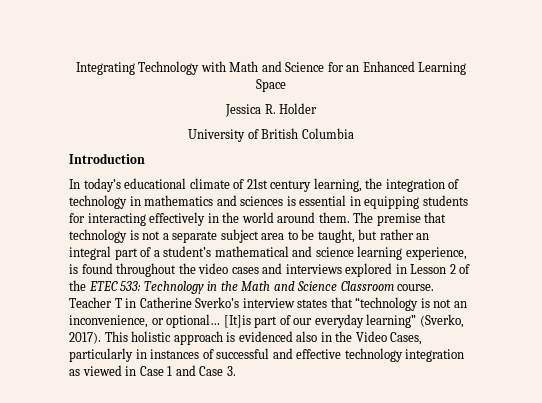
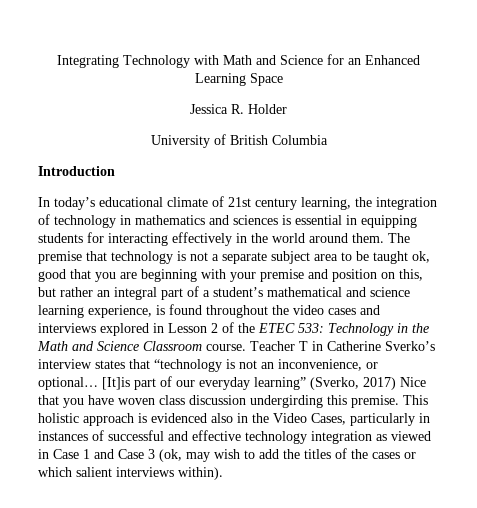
- The premise that technology is not a separate subject area to be taught, but rather an integral part of a student’s mathematical and science learning experience, is found throughout the video cases and interviews explored in Lesson 2 of the ETEC 533: Technology in the Math and Science Classroom course.
+ The premise that technology is not a separate subject area to be taught ok, good that you are beginning with your premise and position on this, but rather an integral part of a student’s mathematical and science learning experience, is found throughout the video cases and interviews explored in Lesson 2 of the ETEC 533: Technology in the Math and Science Classroom course.
- [It]is part of our everyday learning” (Sverko, 2017).
+ [It]is part of our everyday learning” (Sverko, 2017) Nice that you have woven class discussion undergirding this premise.
- This holistic approach is evidenced also in the Video Cases, particularly in instances of successful and effective technology integration as viewed in Case 1 and Case 3.
+ This holistic approach is evidenced also in the Video Cases, particularly in instances of successful and effective technology integration as viewed in Case 1 and Case 3 (ok, may wish to add the titles of the cases or which salient interviews within).

